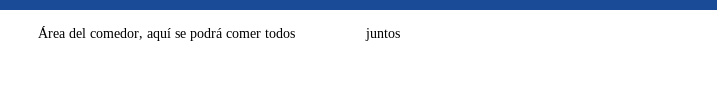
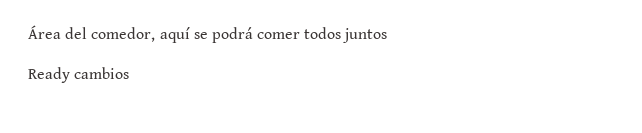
+ Ready cambios

